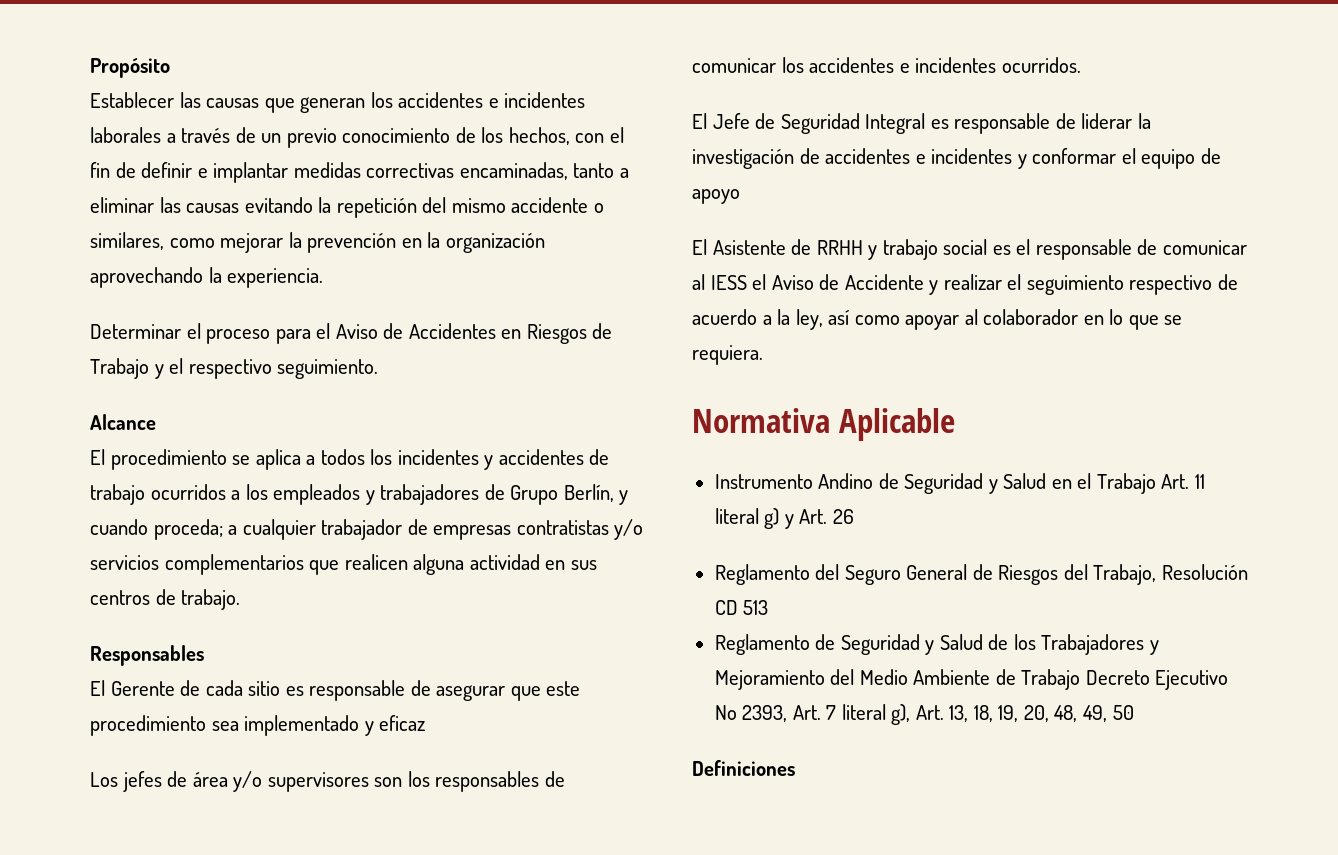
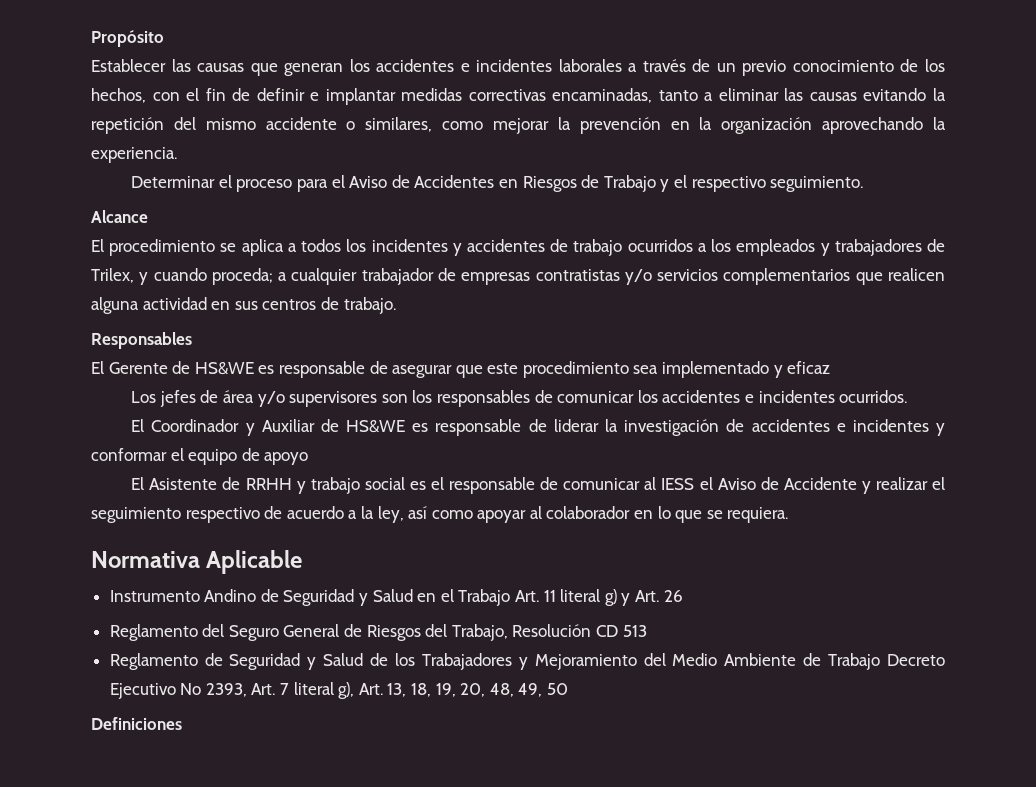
- El procedimiento se aplica a todos los incidentes y accidentes de trabajo ocurridos a los empleados y trabajadores de Grupo Berlín, y cuando proceda; a cualquier trabajador de empresas contratistas y/o servicios complementarios que realicen alguna actividad en sus centros de trabajo.
+ El procedimiento se aplica a todos los incidentes y accidentes de trabajo ocurridos a los empleados y trabajadores de Trilex, y cuando proceda; a cualquier trabajador de empresas contratistas y/o servicios complementarios que realicen alguna actividad en sus centros de trabajo.
- El Gerente de cada sitio es responsable de asegurar que este procedimiento sea implementado y eficaz
+ El Gerente de HS&WE es responsable de asegurar que este procedimiento sea implementado y eficaz
- El Jefe de Seguridad Integral es responsable de liderar la investigación de accidentes e incidentes y conformar el equipo de apoyo
+ El Coordinador y Auxiliar de HS&WE es responsable de liderar la investigación de accidentes e incidentes y conformar el equipo de apoyo

